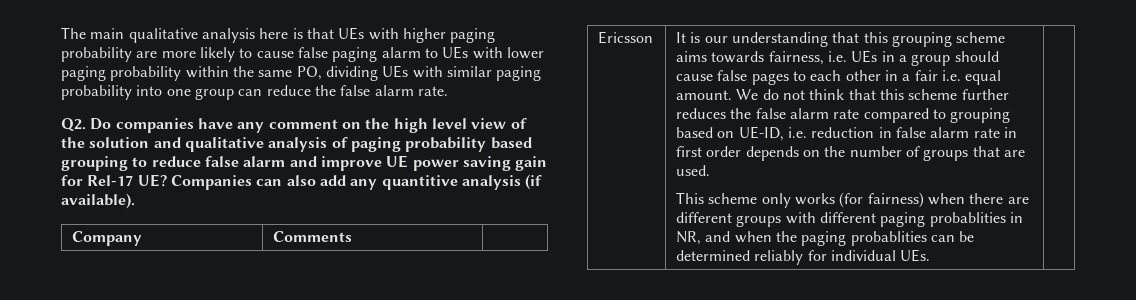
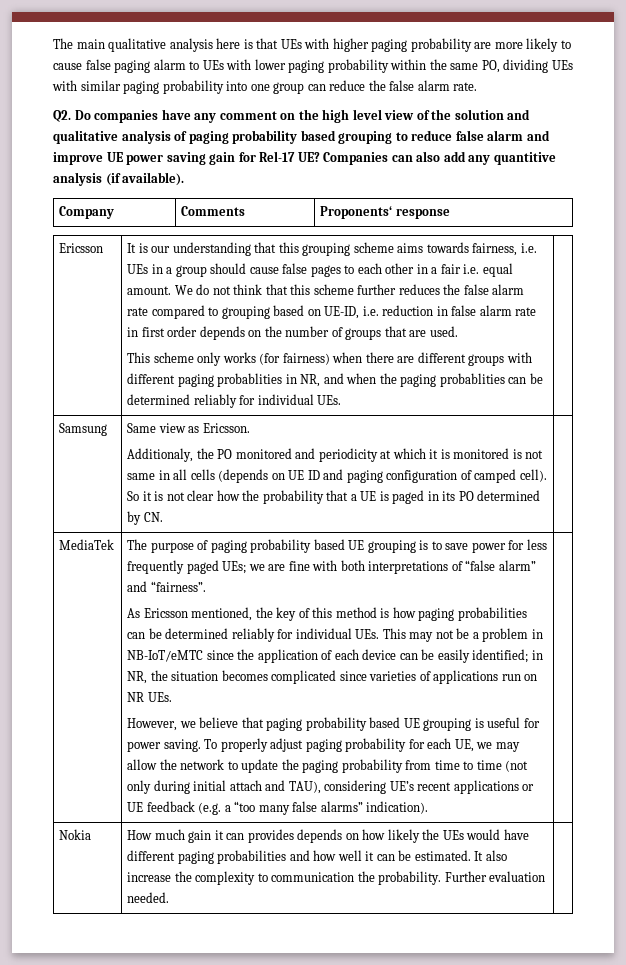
- Company | Comments |
+ Company | Comments | Proponents‘ response
+ Samsung | Same view as Ericsson.
+ Additionaly, the PO monitored and periodicity at which it is monitored is not same in all cells (depends on UE ID and paging configuration of camped cell). So it is not clear how the probability that a UE is paged in its PO determined by CN. |
+ MediaTek | The purpose of paging probability based UE grouping is to save power for less frequently paged UEs; we are fine with both interpretations of “false alarm” and “fairness”.
+ As Ericsson mentioned, the key of this method is how paging probabilities can be determined reliably for individual UEs. This may not be a problem in NB-IoT/eMTC since the application of each device can be easily identified; in NR, the situation becomes complicated since varieties of applications run on NR UEs.
+ However, we believe that paging probability based UE grouping is useful for power saving. To properly adjust paging probability for each UE, we may allow the network to update the paging probability from time to time (not only during initial attach and TAU), considering UE’s recent applications or UE feedback (e.g. a “too many false alarms” indication). |
+ Nokia | How much gain it can provides depends on how likely the UEs would have different paging probabilities and how well it can be estimated. It also increase the complexity to communication the probability. Further evaluation needed. |

